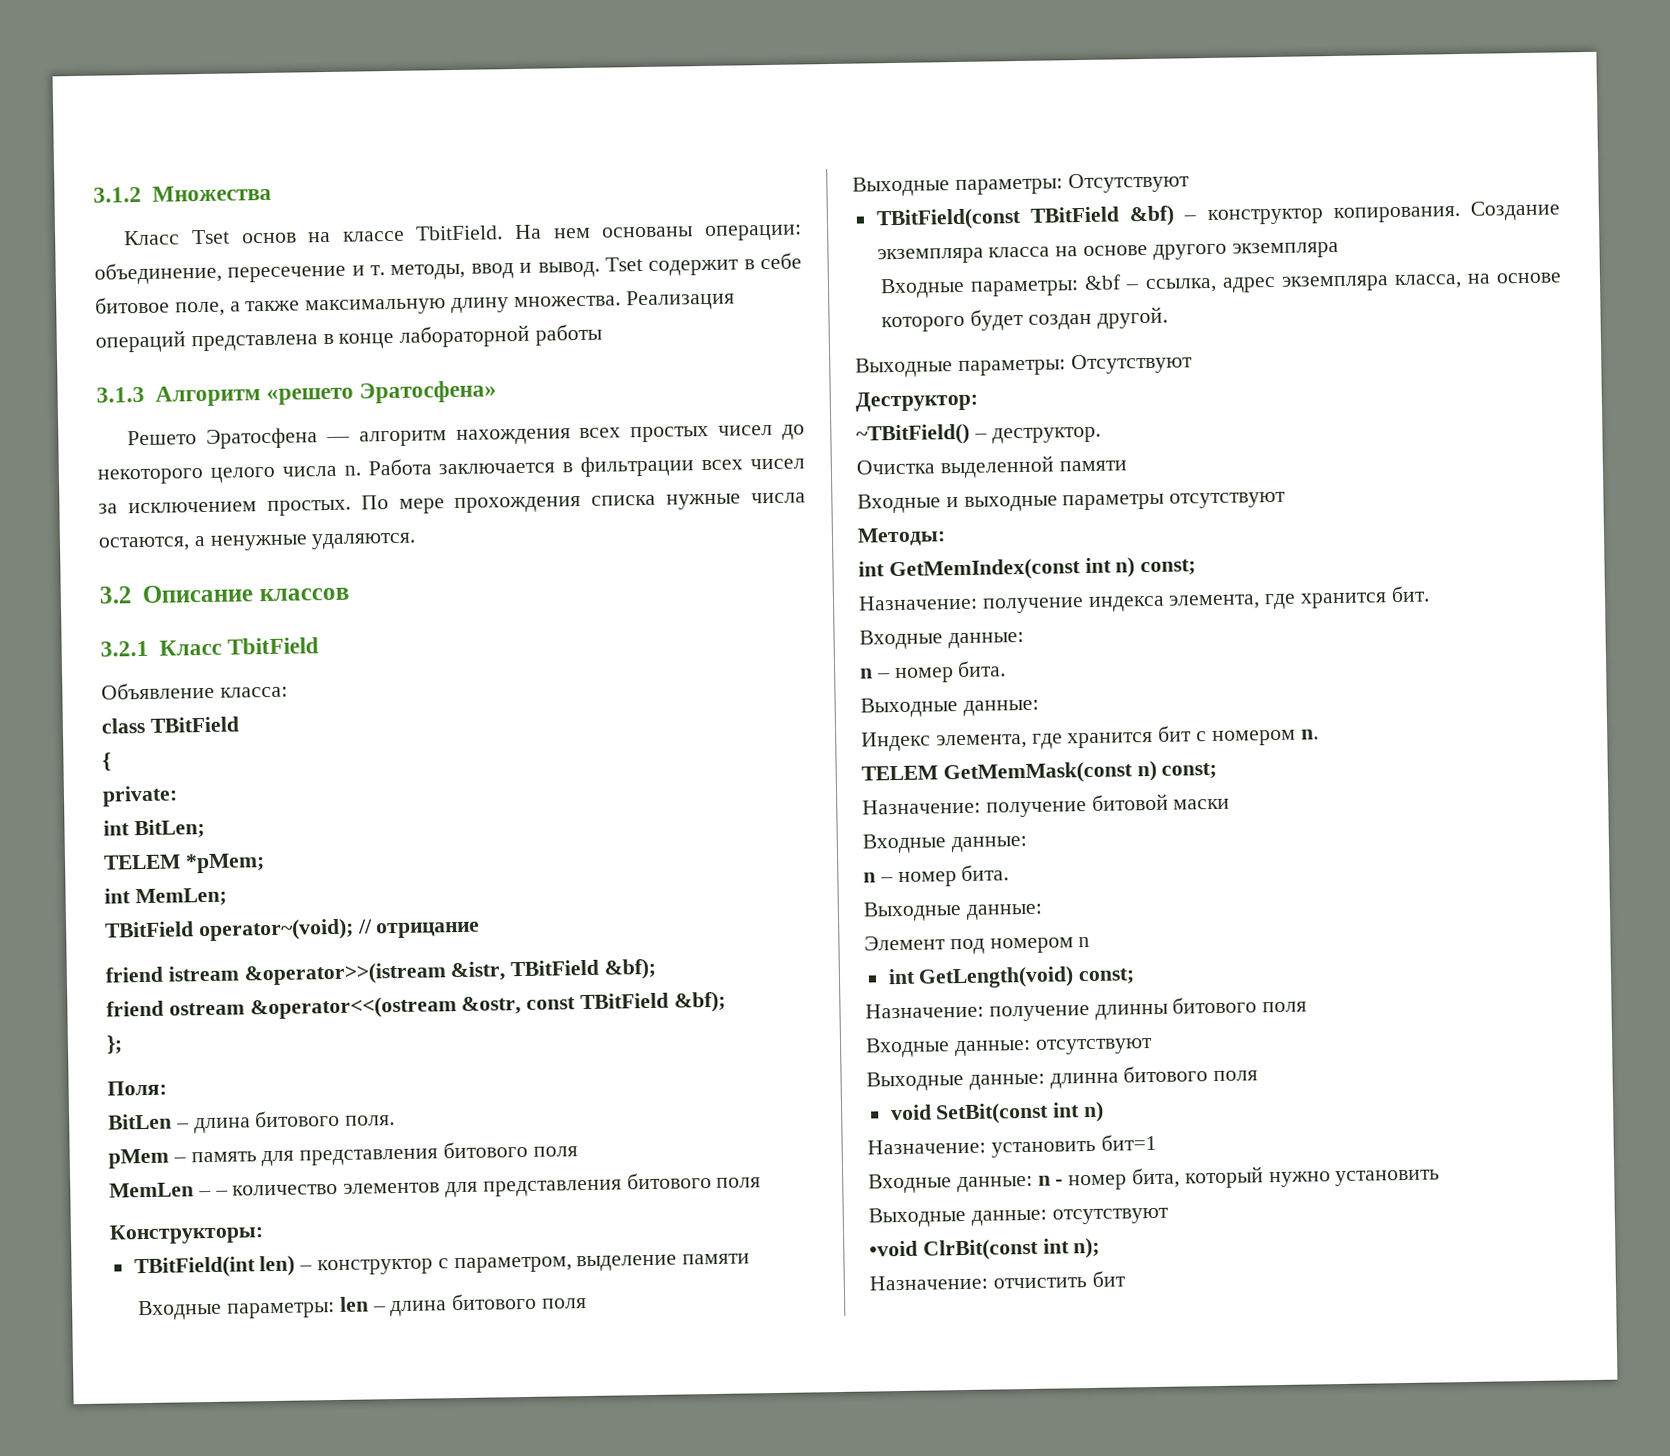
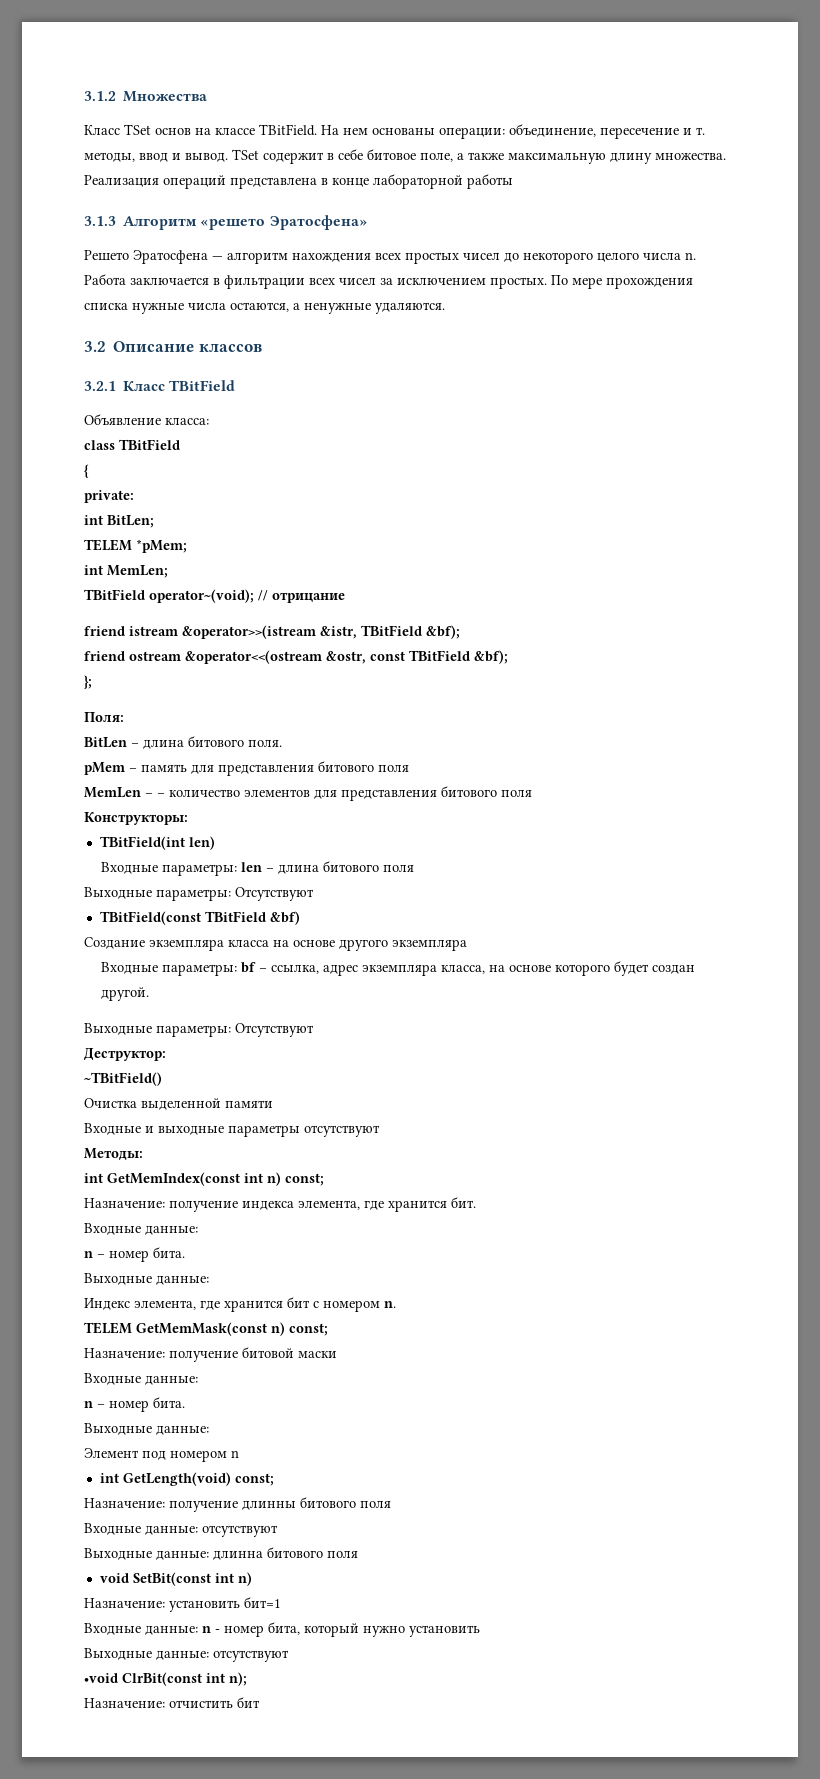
- Класс Tset основ на классе TbitField.
+ Класс TSet основ на классе TBitField.
- Tset содержит в себе битовое поле, а также максимальную длину множества.
+ TSet содержит в себе битовое поле, а также максимальную длину множества.
- 3.2.1 Класс TbitField
+ 3.2.1 Класс TBitField
- TBitField(int len) – конструктор с параметром, выделение памяти
+ TBitField(int len)
- TBitField(const TBitField &bf) – конструктор копирования. Создание экземпляра класса на основе другого экземпляра
+ TBitField(const TBitField &bf)
+ Создание экземпляра класса на основе другого экземпляра
- Входные параметры: &bf – ссылка, адрес экземпляра класса, на основе которого будет создан другой.
+ Входные параметры: bf – ссылка, адрес экземпляра класса, на основе которого будет создан другой.
- ~TBitField() – деструктор.
+ ~TBitField()

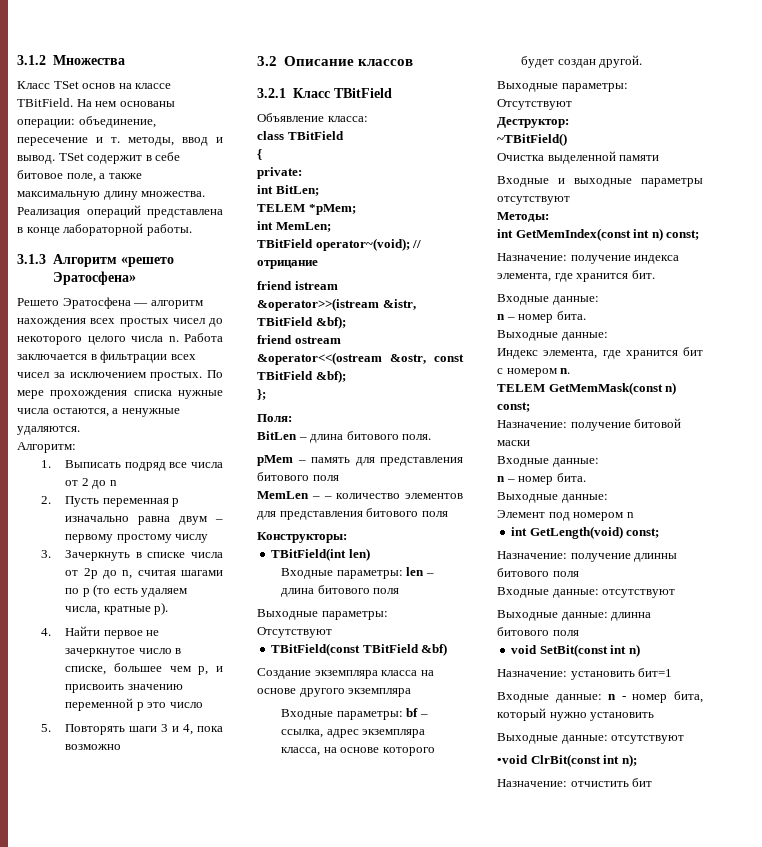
- Реализация операций представлена в конце лабораторной работы
+ Реализация операций представлена в конце лабораторной работы.
+ Алгоритм:
+ 1. Выписать подряд все числа от 2 до n
+ 2. Пусть переменная p изначально равна двум – первому простому числу
+ 3. Зачеркнуть в списке числа от 2p до n, считая шагами по p (то есть удаляем числа, кратные p).
+ 4. Найти первое не зачеркнутое число в списке, большее чем p, и присвоить значению переменной p это число
+ 5. Повторять шаги 3 и 4, пока возможно

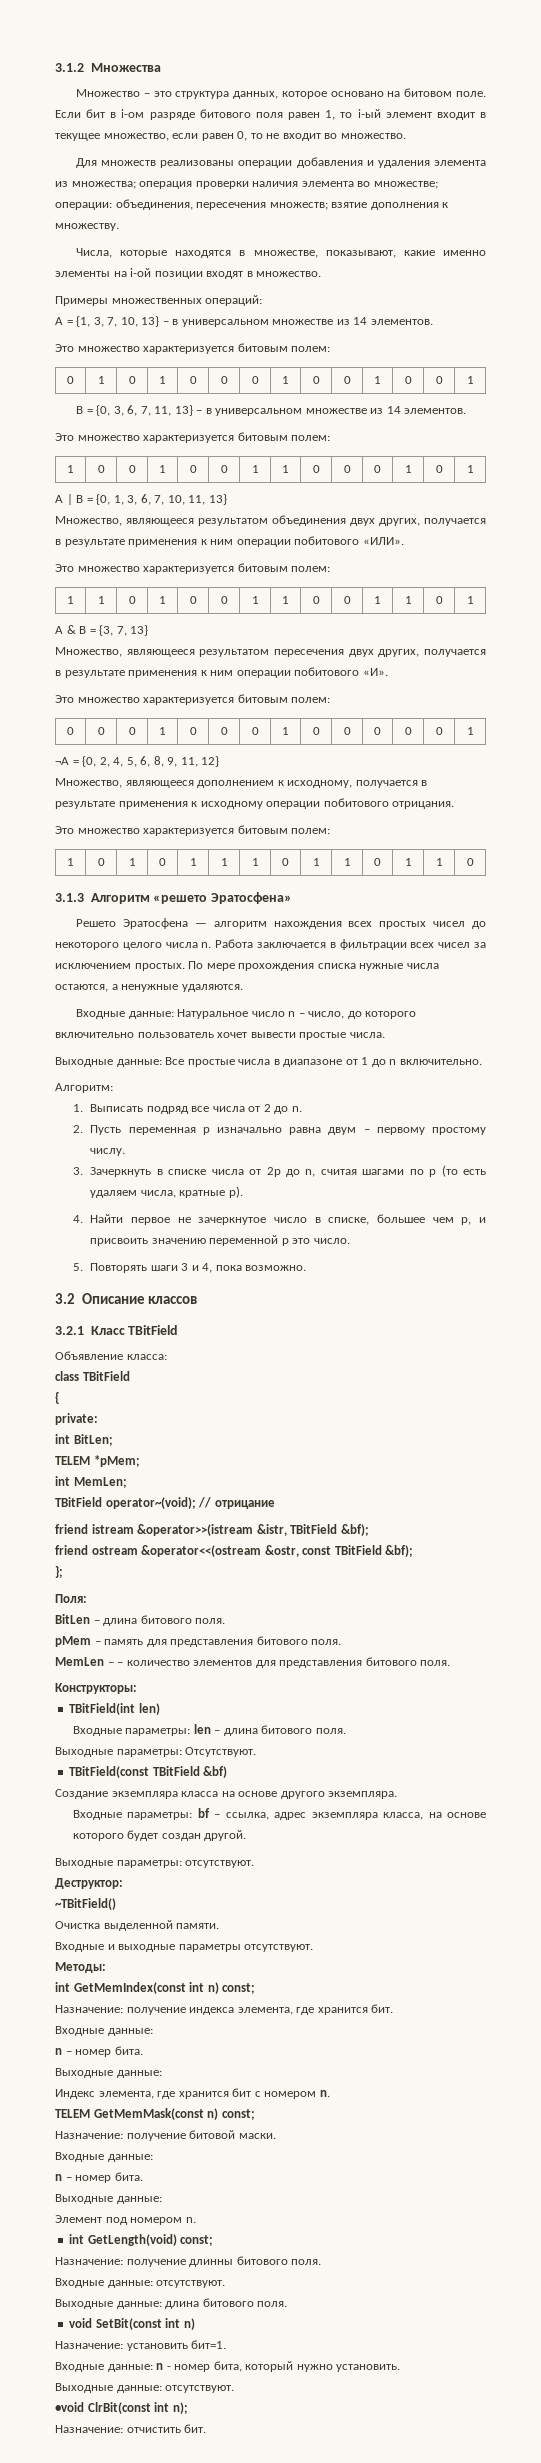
- Класс TSet основ на классе TBitField. На нем основаны операции: объединение, пересечение и т. методы, ввод и вывод. TSet содержит в себе битовое поле, а также максимальную длину множества. Реализация операций представлена в конце лабораторной работы.
+ Множество – это структура данных, которое основано на битовом поле. Если бит в i-ом разряде битового поля равен 1, то i-ый элемент входит в текущее множество, если равен 0, то не входит во множество.
+ Для множеств реализованы операции добавления и удаления элемента из множества; операция проверки наличия элемента во множестве; операции: объединения, пересечения множеств; взятие дополнения к множеству.
+ Числа, которые находятся в множестве, показывают, какие именно элементы на i-ой позиции входят в множество.
+ Примеры множественных операций:
+ A = {1, 3, 7, 10, 13} – в универсальном множестве из 14 элементов.
+ Это множество характеризуется битовым полем:
+ 0 | 1 | 0 | 1 | 0 | 0 | 0 | 1 | 0 | 0 | 1 | 0 | 0 | 1
+ B = {0, 3, 6, 7, 11, 13} – в универсальном множестве из 14 элементов.
+ Это множество характеризуется битовым полем:
+ 1 | 0 | 0 | 1 | 0 | 0 | 1 | 1 | 0 | 0 | 0 | 1 | 0 | 1
+ A | B = {0, 1, 3, 6, 7, 10, 11, 13}
+ Множество, являющееся результатом объединения двух других, получается в результате применения к ним операции побитового «ИЛИ».
+ Это множество характеризуется битовым полем:
+ 1 | 1 | 0 | 1 | 0 | 0 | 1 | 1 | 0 | 0 | 1 | 1 | 0 | 1
+ A & B = {3, 7, 13}
+ Множество, являющееся результатом пересечения двух других, получается в результате применения к ним операции побитового «И».
+ Это множество характеризуется битовым полем:
+ 0 | 0 | 0 | 1 | 0 | 0 | 0 | 1 | 0 | 0 | 0 | 0 | 0 | 1
+ ¬A = {0, 2, 4, 5, 6, 8, 9, 11, 12}
+ Множество, являющееся дополнением к исходному, получается в результате применения к исходному операции побитового отрицания.
+ Это множество характеризуется битовым полем:
+ 1 | 0 | 1 | 0 | 1 | 1 | 1 | 0 | 1 | 1 | 0 | 1 | 1 | 0
+ Входные данные: Натуральное число n – число, до которого включительно пользователь хочет вывести простые числа.
+ Выходные данные: Все простые числа в диапазоне от 1 до n включительно.
- 1. Выписать подряд все числа от 2 до n
+ 1. Выписать подряд все числа от 2 до n.
- 2. Пусть переменная p изначально равна двум – первому простому числу
+ 2. Пусть переменная p изначально равна двум – первому простому числу.
- 4. Найти первое не зачеркнутое число в списке, большее чем p, и присвоить значению переменной p это число
+ 4. Найти первое не зачеркнутое число в списке, большее чем p, и присвоить значению переменной p это число.
- 5. Повторять шаги 3 и 4, пока возможно
+ 5. Повторять шаги 3 и 4, пока возможно.
- pMem – память для представления битового поля
+ pMem – память для представления битового поля.
- MemLen – – количество элементов для представления битового поля
+ MemLen – – количество элементов для представления битового поля.
- Входные параметры: len – длина битового поля
- Выходные параметры: Отсутствуют
+ Входные параметры: len – длина битового поля.
+ Выходные параметры: Отсутствуют.
- Создание экземпляра класса на основе другого экземпляра
+ Создание экземпляра класса на основе другого экземпляра.
  Входные параметры: bf – ссылка, адрес экземпляра класса, на основе которого будет создан другой.
- Выходные параметры: Отсутствуют
+ Выходные параметры: отсутствуют.
- Очистка выделенной памяти
+ Очистка выделенной памяти.
- Входные и выходные параметры отсутствуют
+ Входные и выходные параметры отсутствуют.
- Назначение: получение битовой маски
+ Назначение: получение битовой маски.
- Элемент под номером n
+ Элемент под номером n.
- Назначение: получение длинны битового поля
- Входные данные: отсутствуют
- Выходные данные: длинна битового поля
+ Назначение: получение длинны битового поля.
+ Входные данные: отсутствуют.
+ Выходные данные: длина битового поля.
- Назначение: установить бит=1
+ Назначение: установить бит=1.
- Входные данные: n - номер бита, который нужно установить
- Выходные данные: отсутствуют
+ Входные данные: n - номер бита, который нужно установить.
+ Выходные данные: отсутствуют.
- Назначение: отчистить бит
+ Назначение: отчистить бит.

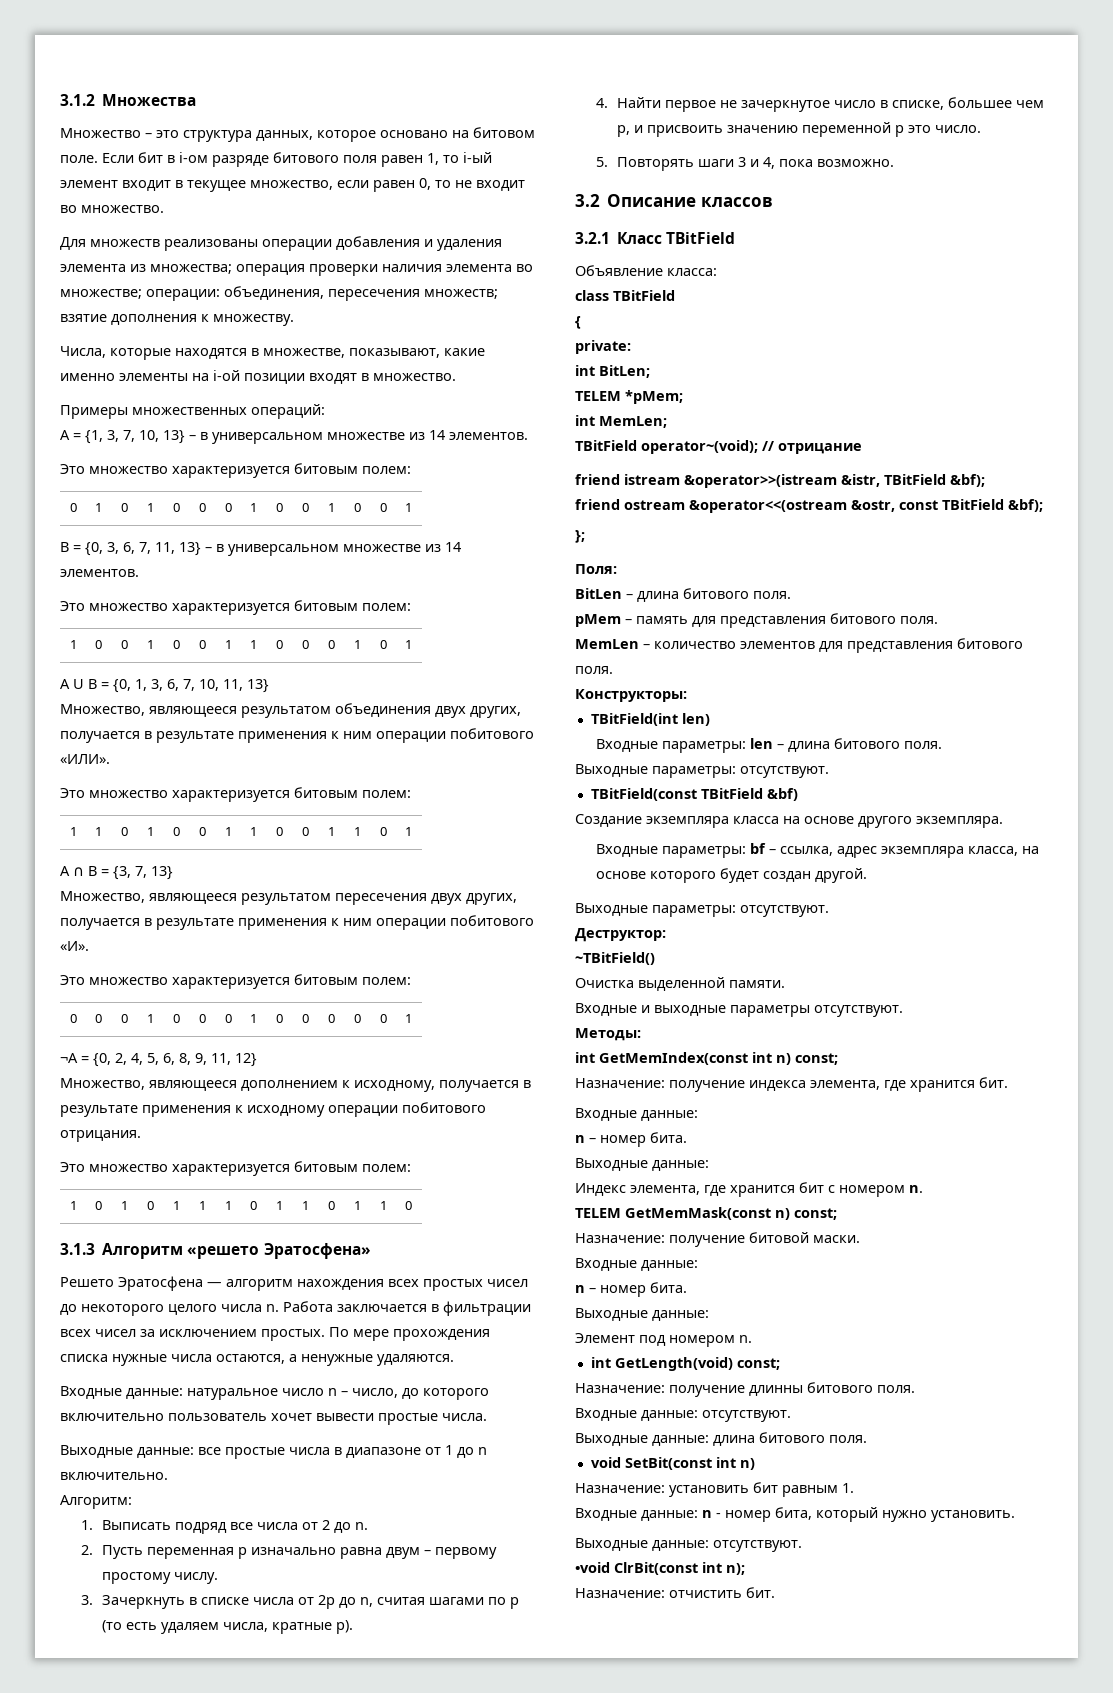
- A | B = {0, 1, 3, 6, 7, 10, 11, 13}
+ A U B = {0, 1, 3, 6, 7, 10, 11, 13}
- A & B = {3, 7, 13}
+ A ∩ B = {3, 7, 13}
- Входные данные: Натуральное число n – число, до которого включительно пользователь хочет вывести простые числа.
+ Входные данные: натуральное число n – число, до которого включительно пользователь хочет вывести простые числа.
- Выходные данные: Все простые числа в диапазоне от 1 до n включительно.
+ Выходные данные: все простые числа в диапазоне от 1 до n включительно.
- MemLen – – количество элементов для представления битового поля.
+ MemLen – количество элементов для представления битового поля.
  Входные параметры: len – длина битового поля.
- Выходные параметры: Отсутствуют.
+ Выходные параметры: отсутствуют.
- Назначение: установить бит=1.
+ Назначение: установить бит равным 1.

